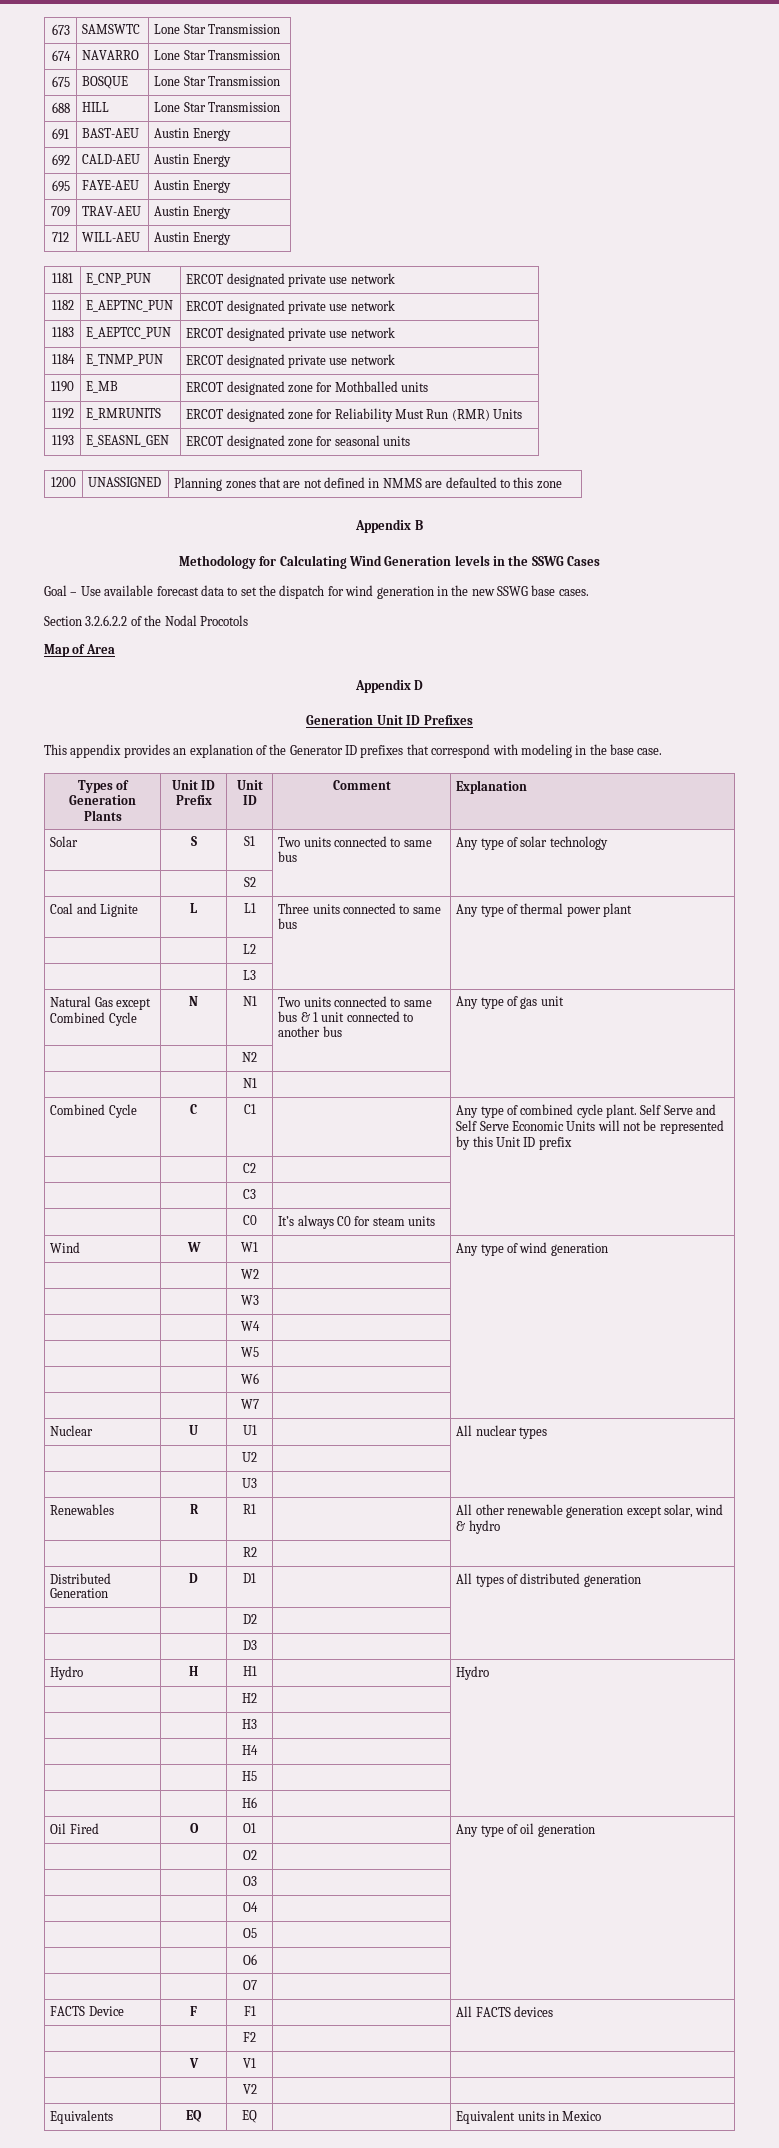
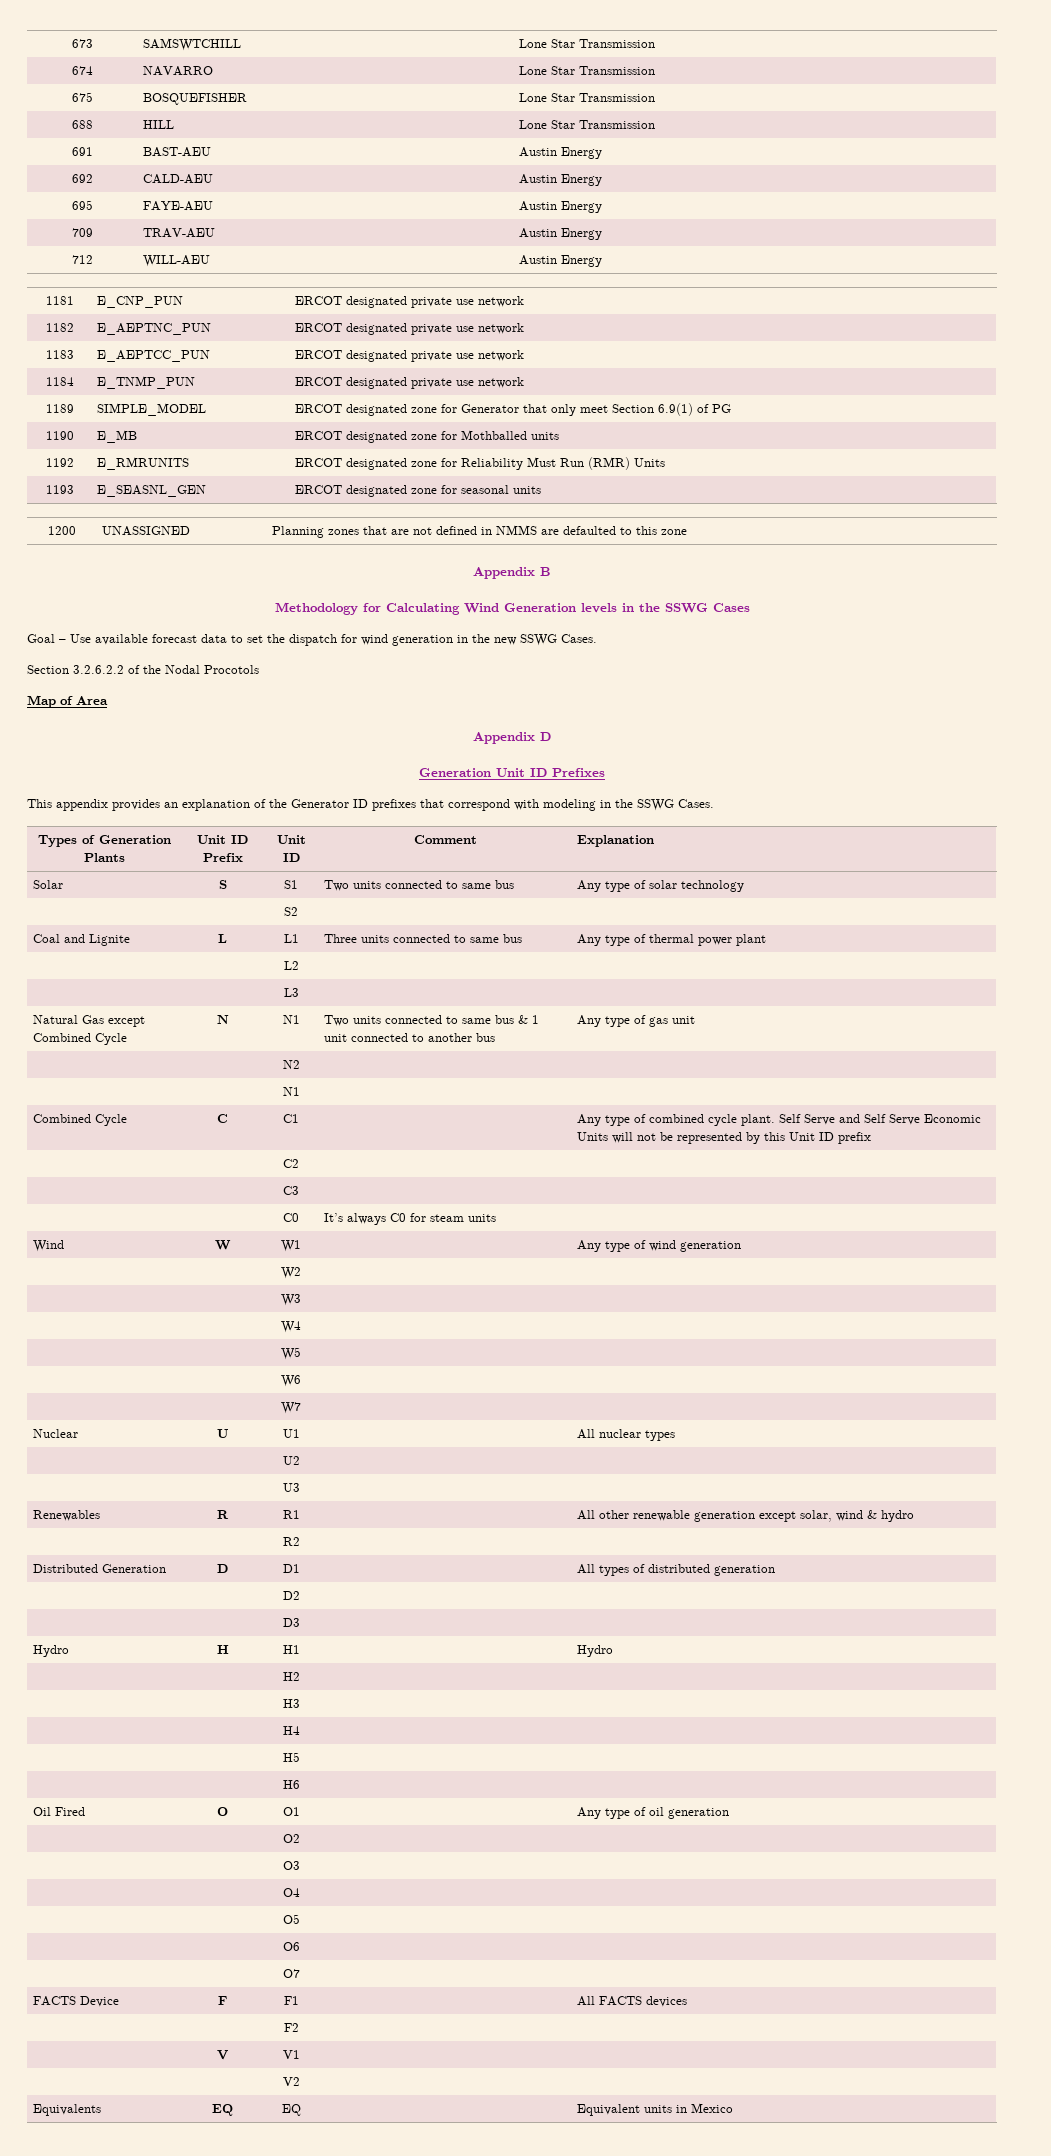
- 673 | SAMSWTC | Lone Star Transmission
+ 673 | SAMSWTCHILL | Lone Star Transmission
- 675 | BOSQUE | Lone Star Transmission
+ 675 | BOSQUEFISHER | Lone Star Transmission
+ 1189 | SIMPLE_MODEL | ERCOT designated zone for Generator that only meet Section 6.9(1) of PG
- Goal – Use available forecast data to set the dispatch for wind generation in the new SSWG base cases.
+ Goal – Use available forecast data to set the dispatch for wind generation in the new SSWG Cases.
- This appendix provides an explanation of the Generator ID prefixes that correspond with modeling in the base case.
+ This appendix provides an explanation of the Generator ID prefixes that correspond with modeling in the SSWG Cases.

